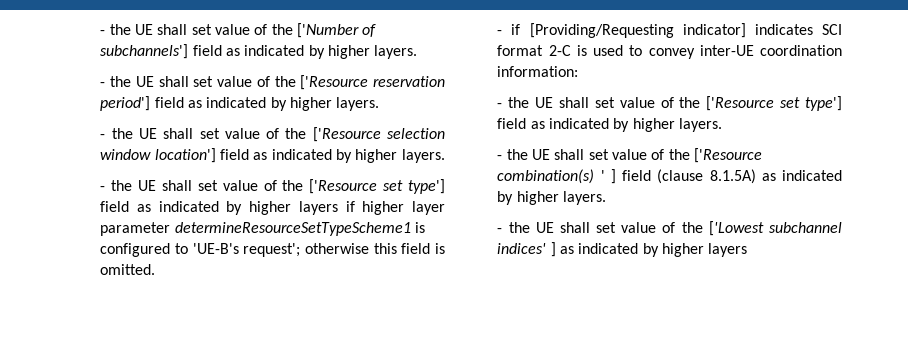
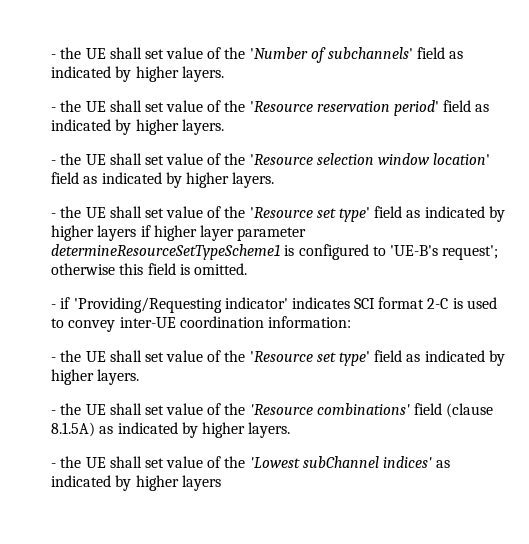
- - the UE shall set value of the ['Number of subchannels'] field as indicated by higher layers.
+ - the UE shall set value of the 'Number of subchannels' field as indicated by higher layers.
- - the UE shall set value of the ['Resource reservation period'] field as indicated by higher layers.
+ - the UE shall set value of the 'Resource reservation period' field as indicated by higher layers.
- - the UE shall set value of the ['Resource selection window location'] field as indicated by higher layers.
+ - the UE shall set value of the 'Resource selection window location' field as indicated by higher layers.
- - the UE shall set value of the ['Resource set type'] field as indicated by higher layers if higher layer parameter determineResourceSetTypeScheme1 is configured to 'UE-B's request'; otherwise this field is omitted.
+ - the UE shall set value of the 'Resource set type' field as indicated by higher layers if higher layer parameter determineResourceSetTypeScheme1 is configured to 'UE-B's request'; otherwise this field is omitted.
- - if [Providing/Requesting indicator] indicates SCI format 2-C is used to convey inter-UE coordination information:
+ - if 'Providing/Requesting indicator' indicates SCI format 2-C is used to convey inter-UE coordination information:
- - the UE shall set value of the ['Resource set type'] field as indicated by higher layers.
+ - the UE shall set value of the 'Resource set type' field as indicated by higher layers.
- - the UE shall set value of the ['Resource combination(s) ' ] field (clause 8.1.5A) as indicated by higher layers.
+ - the UE shall set value of the 'Resource combinations' field (clause 8.1.5A) as indicated by higher layers.
- - the UE shall set value of the ['Lowest subchannel indices' ] as indicated by higher layers
+ - the UE shall set value of the 'Lowest subChannel indices' as indicated by higher layers

